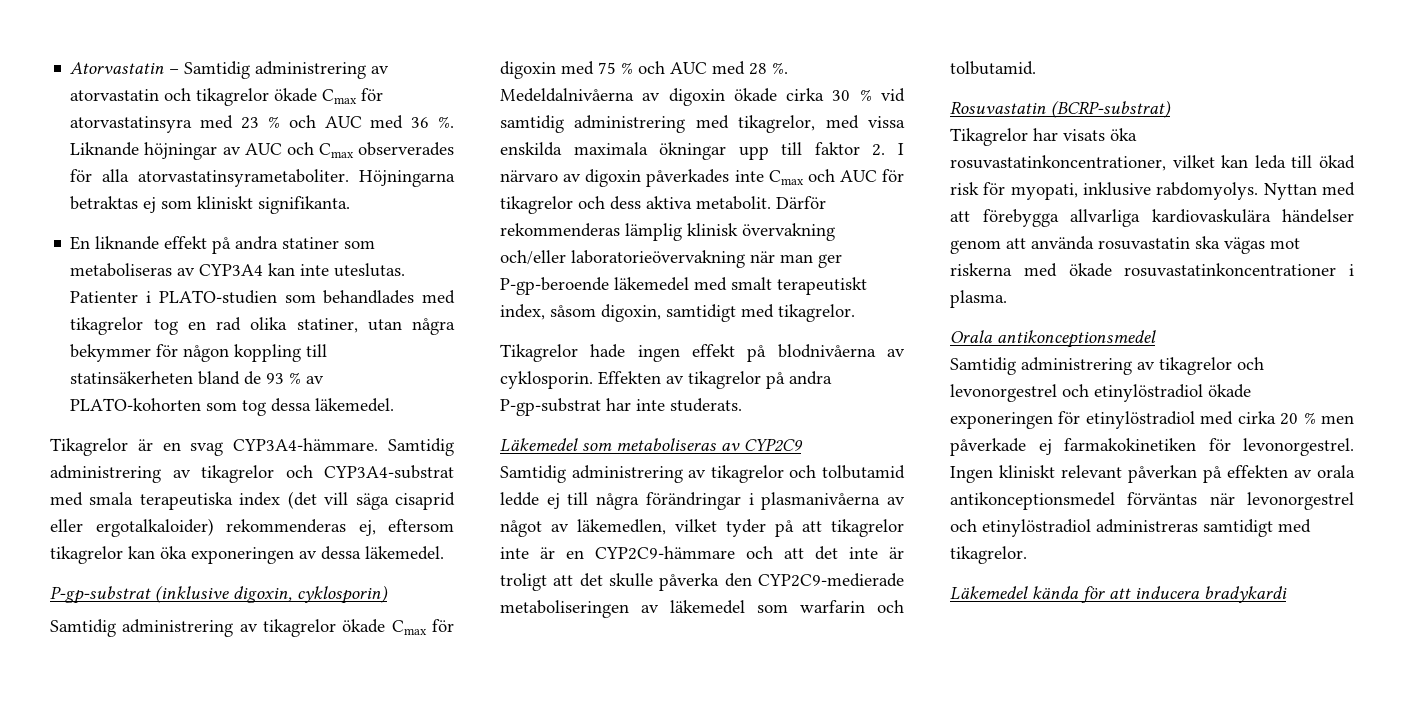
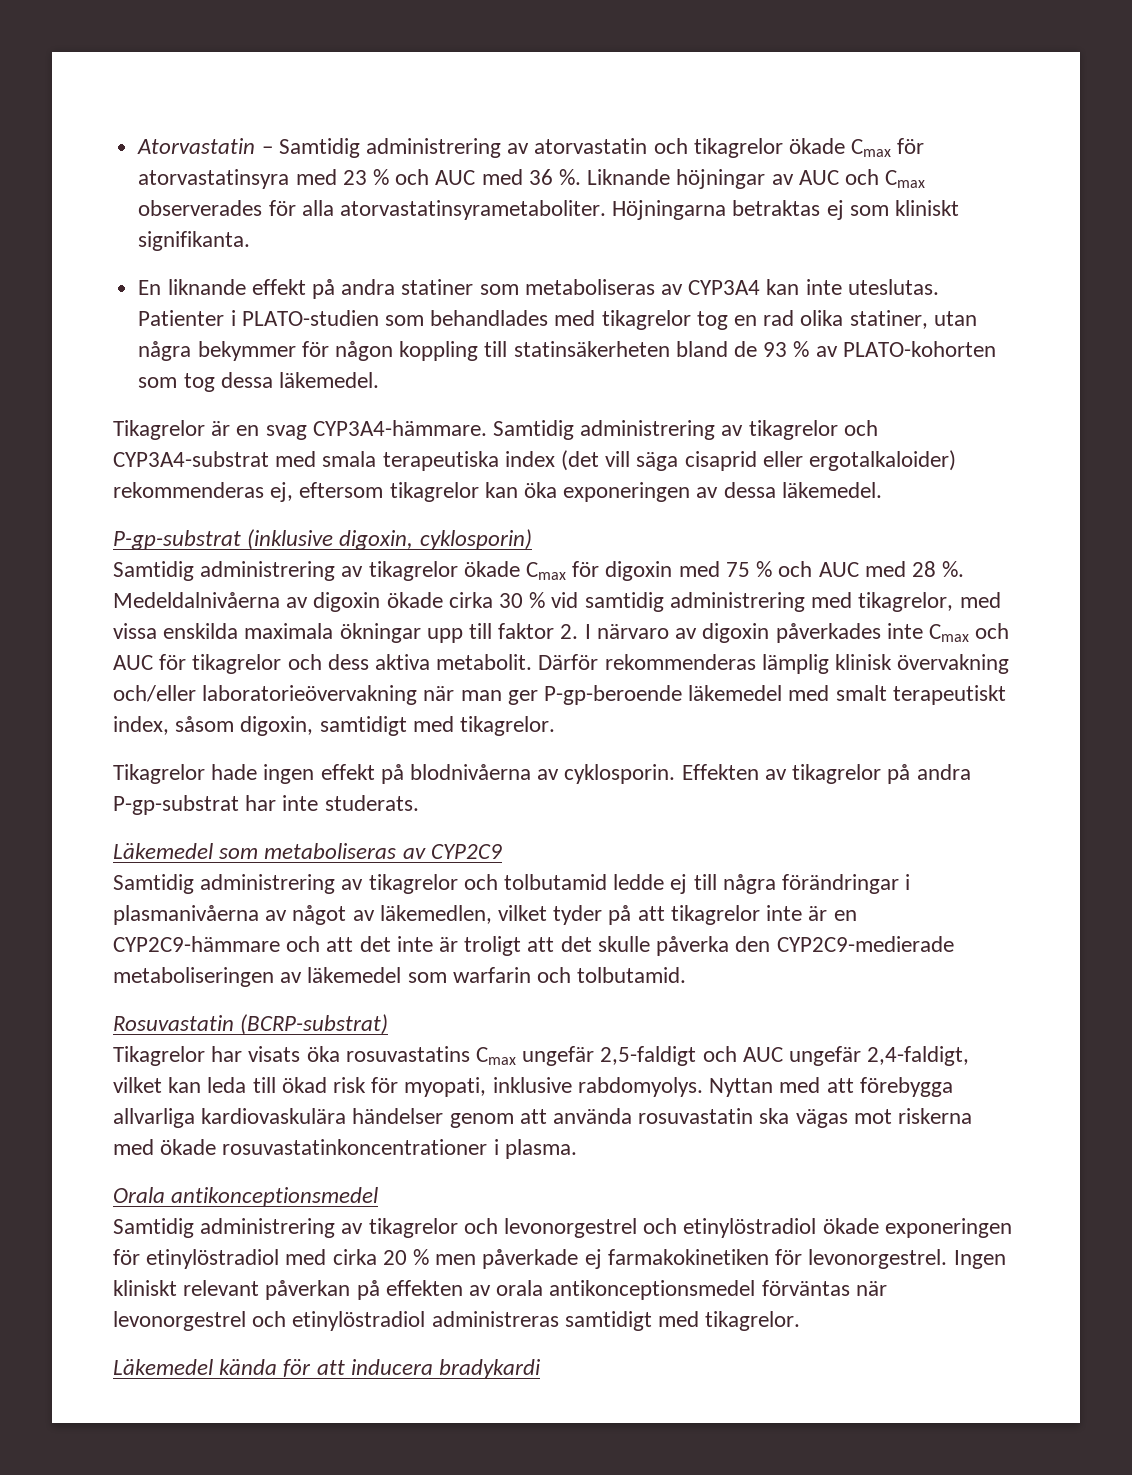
- Tikagrelor har visats öka rosuvastatinkoncentrationer, vilket kan leda till ökad risk för myopati, inklusive rabdomyolys.
+ Tikagrelor har visats öka rosuvastatins Cmax ungefär 2,5-faldigt och AUC ungefär 2,4-faldigt, vilket kan leda till ökad risk för myopati, inklusive rabdomyolys.

